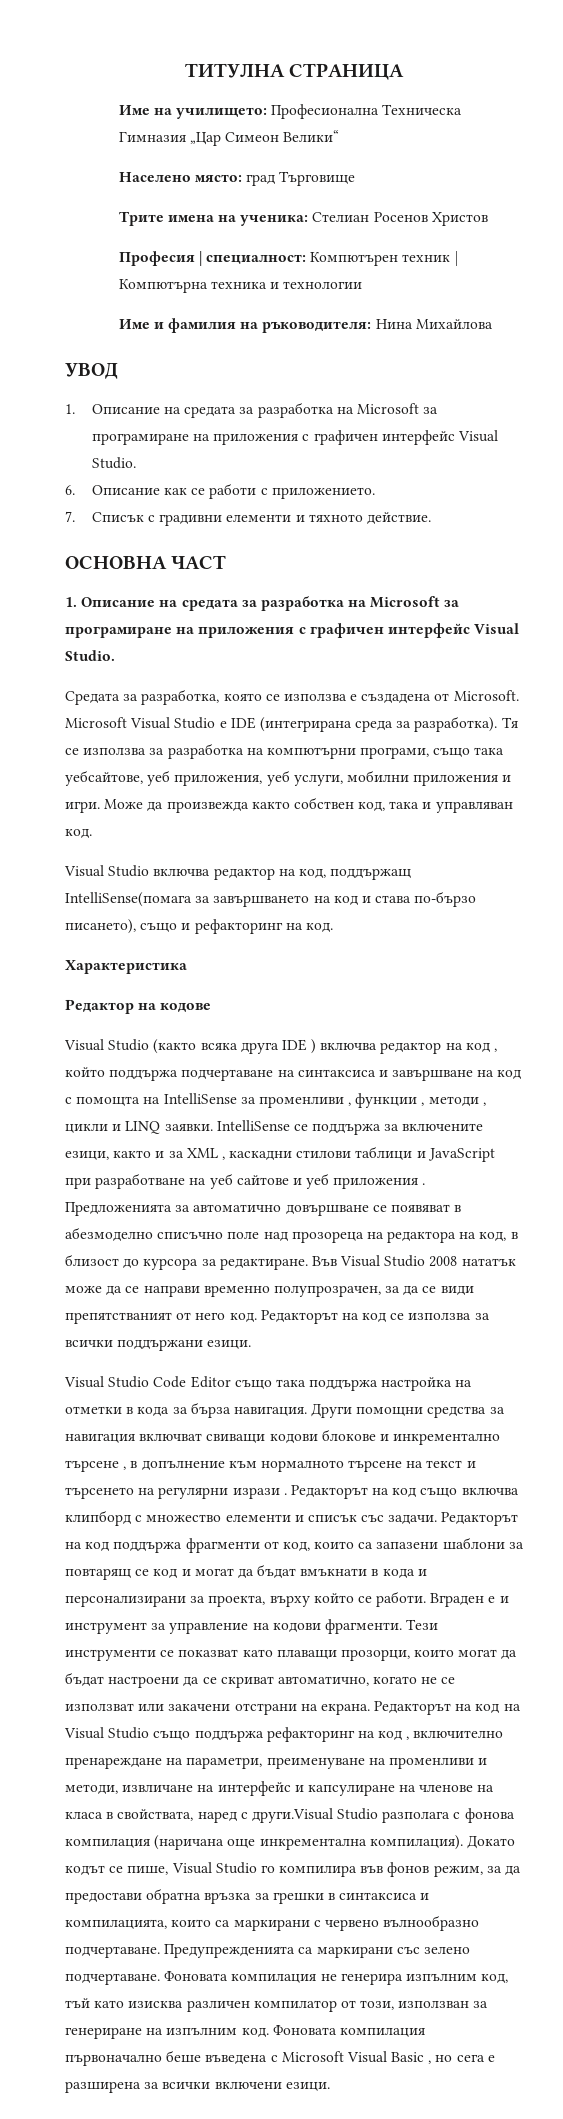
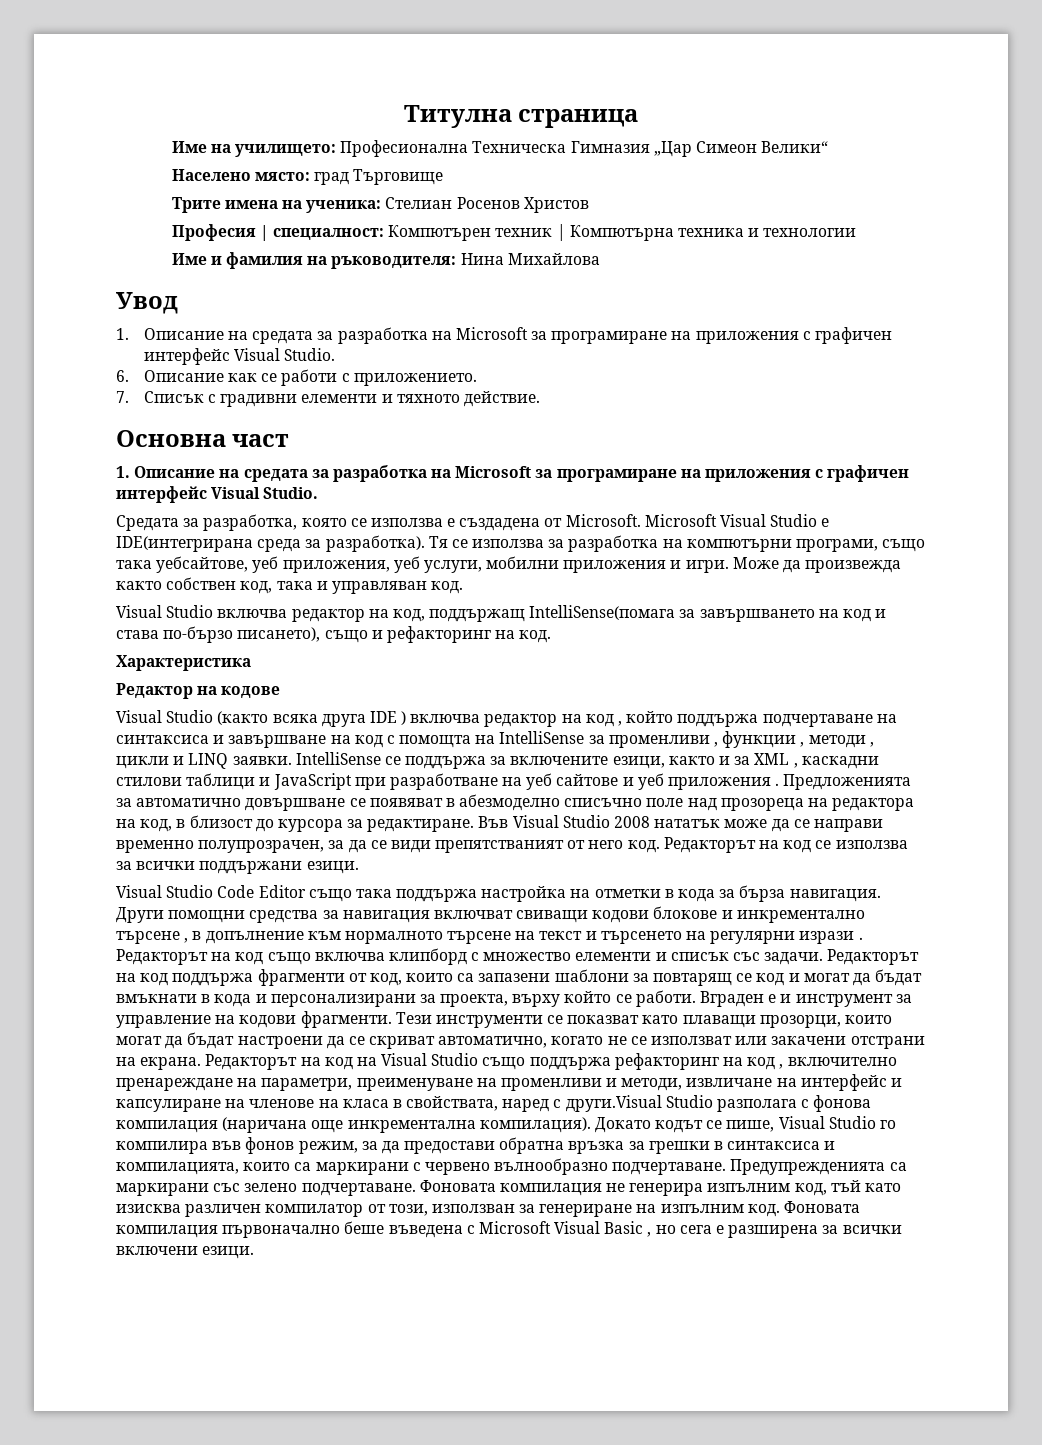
- ТИТУЛНА СТРАНИЦА
+ Титулна страница
- УВОД
+ Увод
- ОСНОВНА ЧАСТ
+ Основна част
- Microsoft Visual Studio е IDE (интегрирана среда за разработка).
+ Microsoft Visual Studio е IDE(интегрирана среда за разработка).

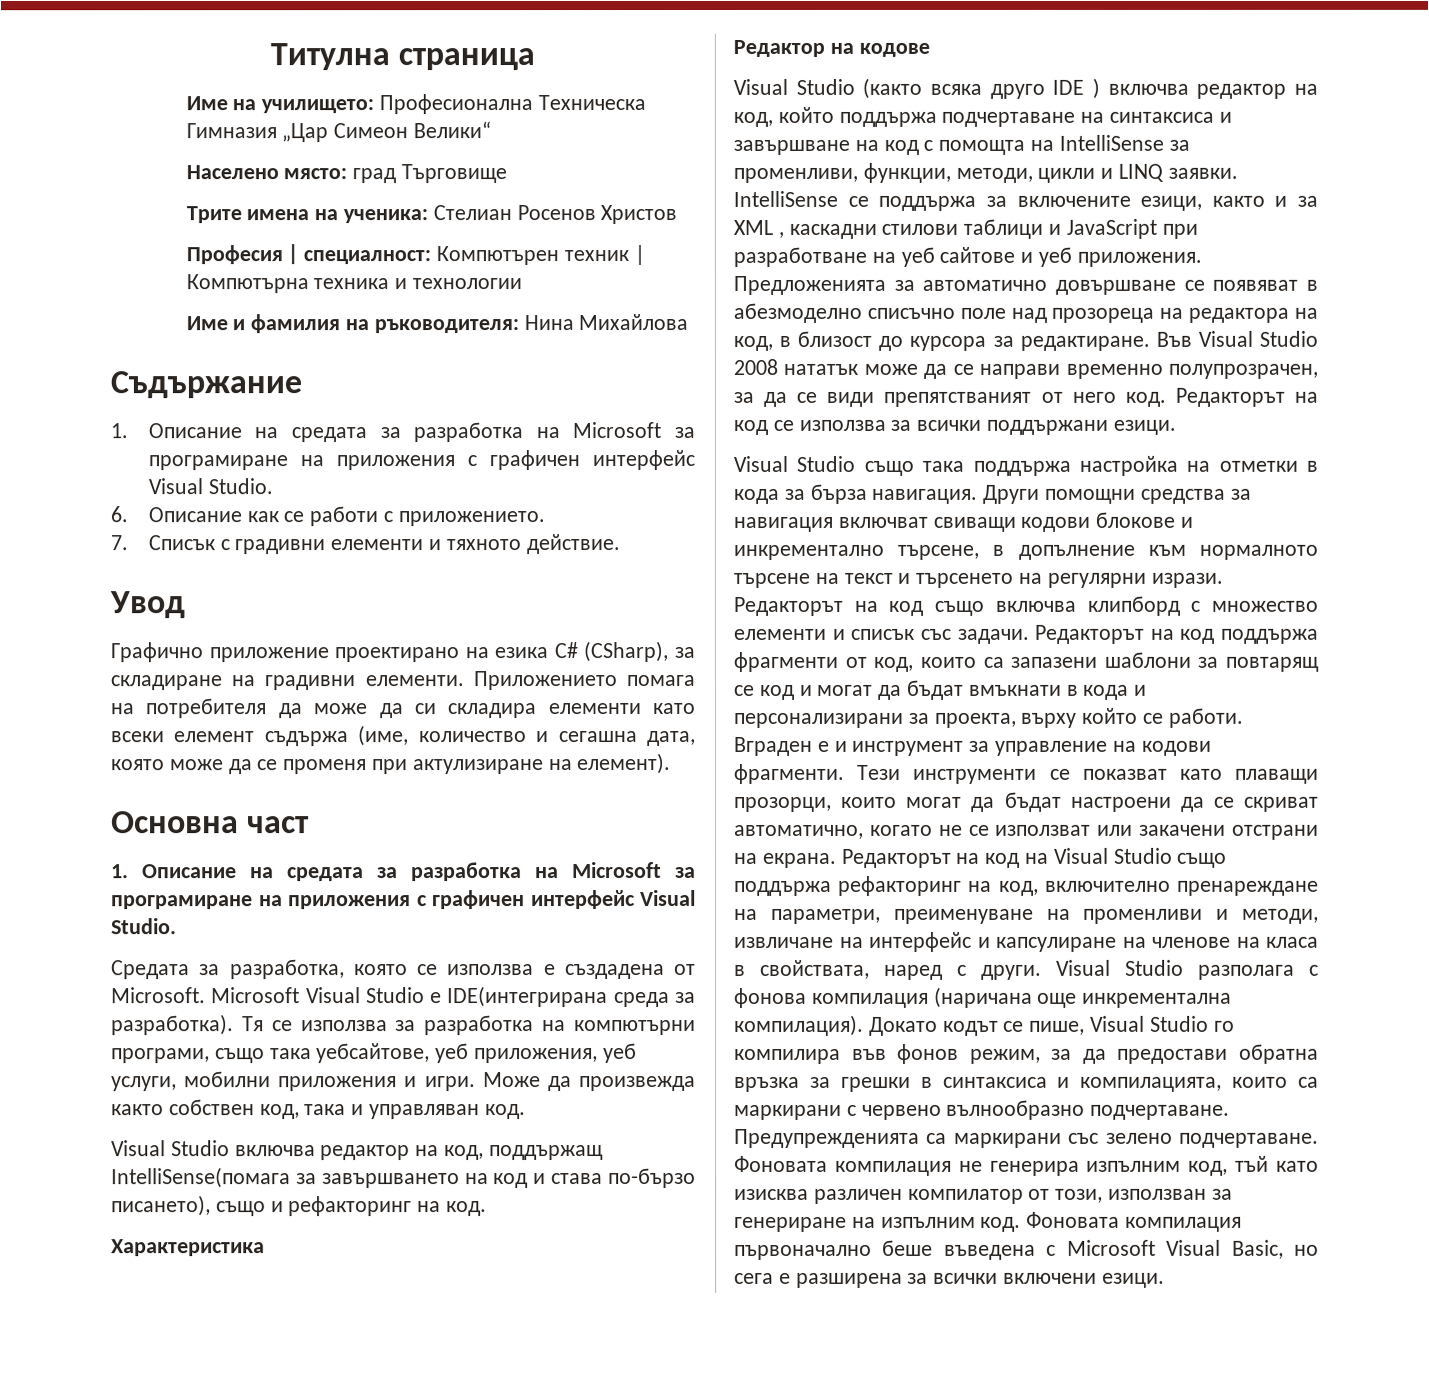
- Увод
+ Съдържание
+ Увод
+ Графично приложение проектирано на езика C# (CSharp), за складиране на градивни елементи. Приложението помага на потребителя да може да си складира елементи като всеки елемент съдържа (име, количество и сегашна дата, която може да се променя при актулизиране на елемент).
- Visual Studio (както всяка друга IDE ) включва редактор на код , който поддържа подчертаване на синтаксиса и завършване на код с помощта на IntelliSense за променливи , функции , методи , цикли и LINQ заявки.
+ Visual Studio (както всяка друго IDE ) включва редактор на код, който поддържа подчертаване на синтаксиса и завършване на код с помощта на IntelliSense за променливи, функции, методи, цикли и LINQ заявки.
- IntelliSense се поддържа за включените езици, както и за XML , каскадни стилови таблици и JavaScript при разработване на уеб сайтове и уеб приложения .
+ IntelliSense се поддържа за включените езици, както и за XML , каскадни стилови таблици и JavaScript при разработване на уеб сайтове и уеб приложения.
- Visual Studio Code Editor също така поддържа настройка на отметки в кода за бърза навигация.
+ Visual Studio също така поддържа настройка на отметки в кода за бърза навигация.
- Други помощни средства за навигация включват свиващи кодови блокове и инкрементално търсене , в допълнение към нормалното търсене на текст и търсенето на регулярни изрази .
+ Други помощни средства за навигация включват свиващи кодови блокове и инкрементално търсене, в допълнение към нормалното търсене на текст и търсенето на регулярни изрази.
- Редакторът на код на Visual Studio също поддържа рефакторинг на код , включително пренареждане на параметри, преименуване на променливи и методи, извличане на интерфейс и капсулиране на членове на класа в свойствата, наред с други.Visual Studio разполага с фонова компилация (наричана още инкрементална компилация).
+ Редакторът на код на Visual Studio също поддържа рефакторинг на код, включително пренареждане на параметри, преименуване на променливи и методи, извличане на интерфейс и капсулиране на членове на класа в свойствата, наред с други. Visual Studio разполага с фонова компилация (наричана още инкрементална компилация).
- Фоновата компилация първоначално беше въведена с Microsoft Visual Basic , но сега е разширена за всички включени езици.
+ Фоновата компилация първоначално беше въведена с Microsoft Visual Basic, но сега е разширена за всички включени езици.

